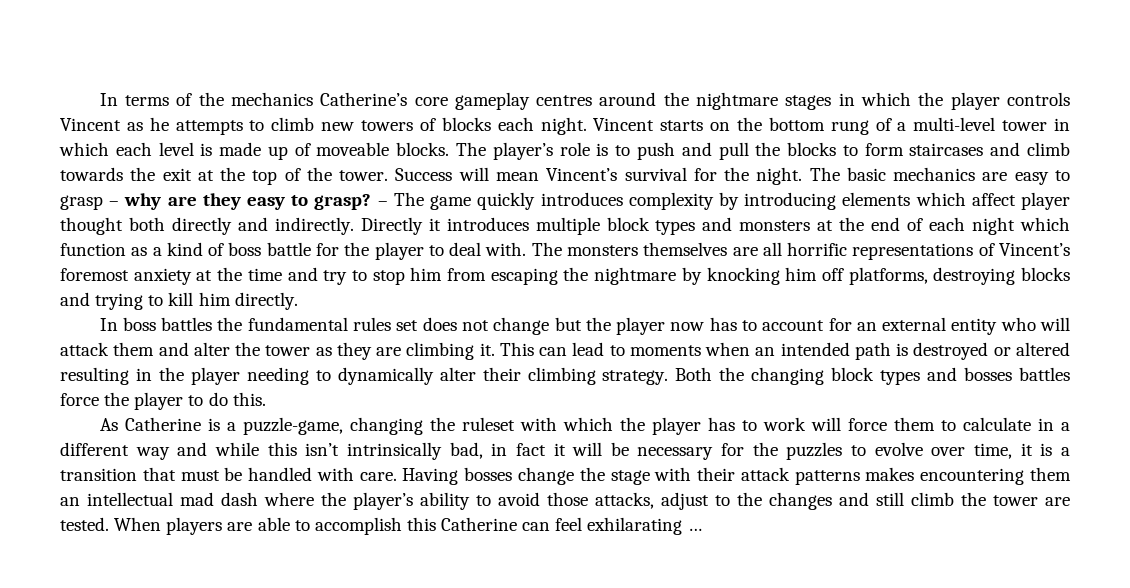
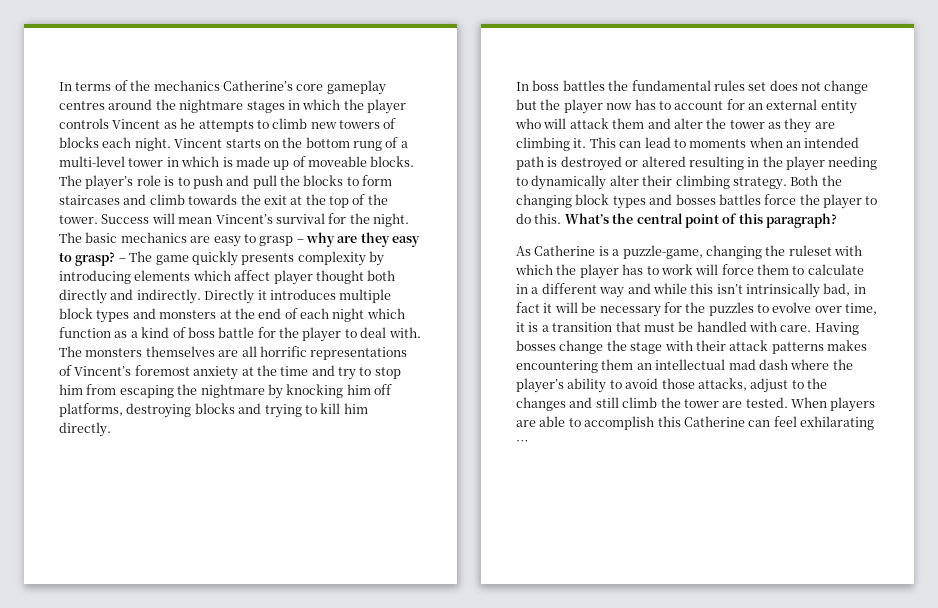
- Vincent starts on the bottom rung of a multi-level tower in which each level is made up of moveable blocks.
+ Vincent starts on the bottom rung of a multi-level tower in which is made up of moveable blocks.
- – The game quickly introduces complexity by introducing elements which affect player thought both directly and indirectly.
+ – The game quickly presents complexity by introducing elements which affect player thought both directly and indirectly.
+ What’s the central point of this paragraph?

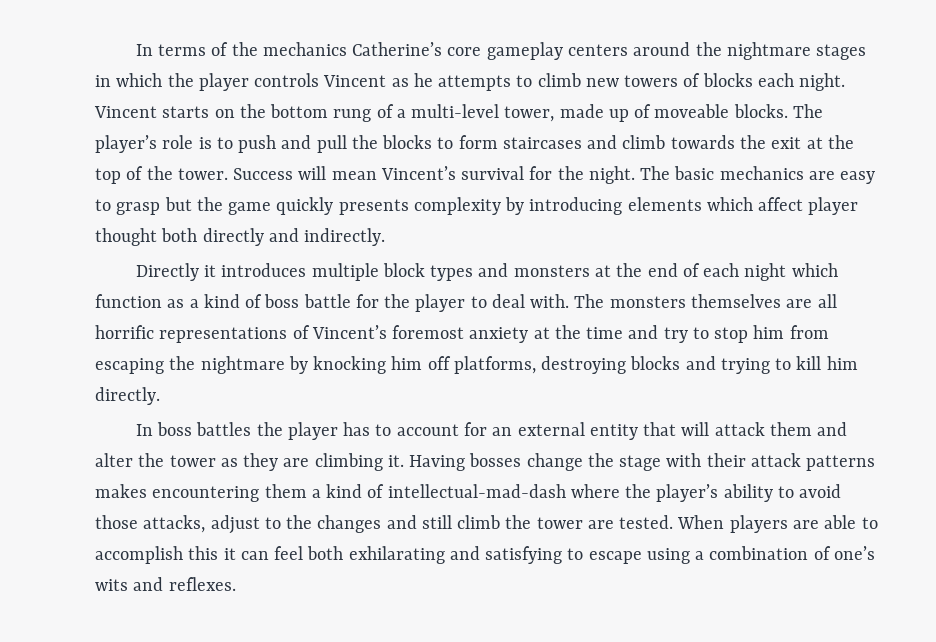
- In terms of the mechanics Catherine’s core gameplay centres around the nightmare stages in which the player controls Vincent as he attempts to climb new towers of blocks each night.
+ In terms of the mechanics Catherine’s core gameplay centers around the nightmare stages in which the player controls Vincent as he attempts to climb new towers of blocks each night.
- Vincent starts on the bottom rung of a multi-level tower in which is made up of moveable blocks.
+ Vincent starts on the bottom rung of a multi-level tower, made up of moveable blocks.
- The basic mechanics are easy to grasp – why are they easy to grasp? – The game quickly presents complexity by introducing elements which affect player thought both directly and indirectly. Directly it introduces multiple block types and monsters at the end of each night which function as a kind of boss battle for the player to deal with.
+ The basic mechanics are easy to grasp but the game quickly presents complexity by introducing elements which affect player thought both directly and indirectly.
+ Directly it introduces multiple block types and monsters at the end of each night which function as a kind of boss battle for the player to deal with.
- In boss battles the fundamental rules set does not change but the player now has to account for an external entity who will attack them and alter the tower as they are climbing it.
+ In boss battles the player has to account for an external entity that will attack them and alter the tower as they are climbing it.
- This can lead to moments when an intended path is destroyed or altered resulting in the player needing to dynamically alter their climbing strategy. Both the changing block types and bosses battles force the player to do this. What’s the central point of this paragraph?
- As Catherine is a puzzle-game, changing the ruleset with which the player has to work will force them to calculate in a different way and while this isn’t intrinsically bad, in fact it will be necessary for the puzzles to evolve over time, it is a transition that must be handled with care.
- Having bosses change the stage with their attack patterns makes encountering them an intellectual mad dash where the player’s ability to avoid those attacks, adjust to the changes and still climb the tower are tested.
+ Having bosses change the stage with their attack patterns makes encountering them a kind of intellectual-mad-dash where the player’s ability to avoid those attacks, adjust to the changes and still climb the tower are tested.
- When players are able to accomplish this Catherine can feel exhilarating …
+ When players are able to accomplish this it can feel both exhilarating and satisfying to escape using a combination of one’s wits and reflexes.

